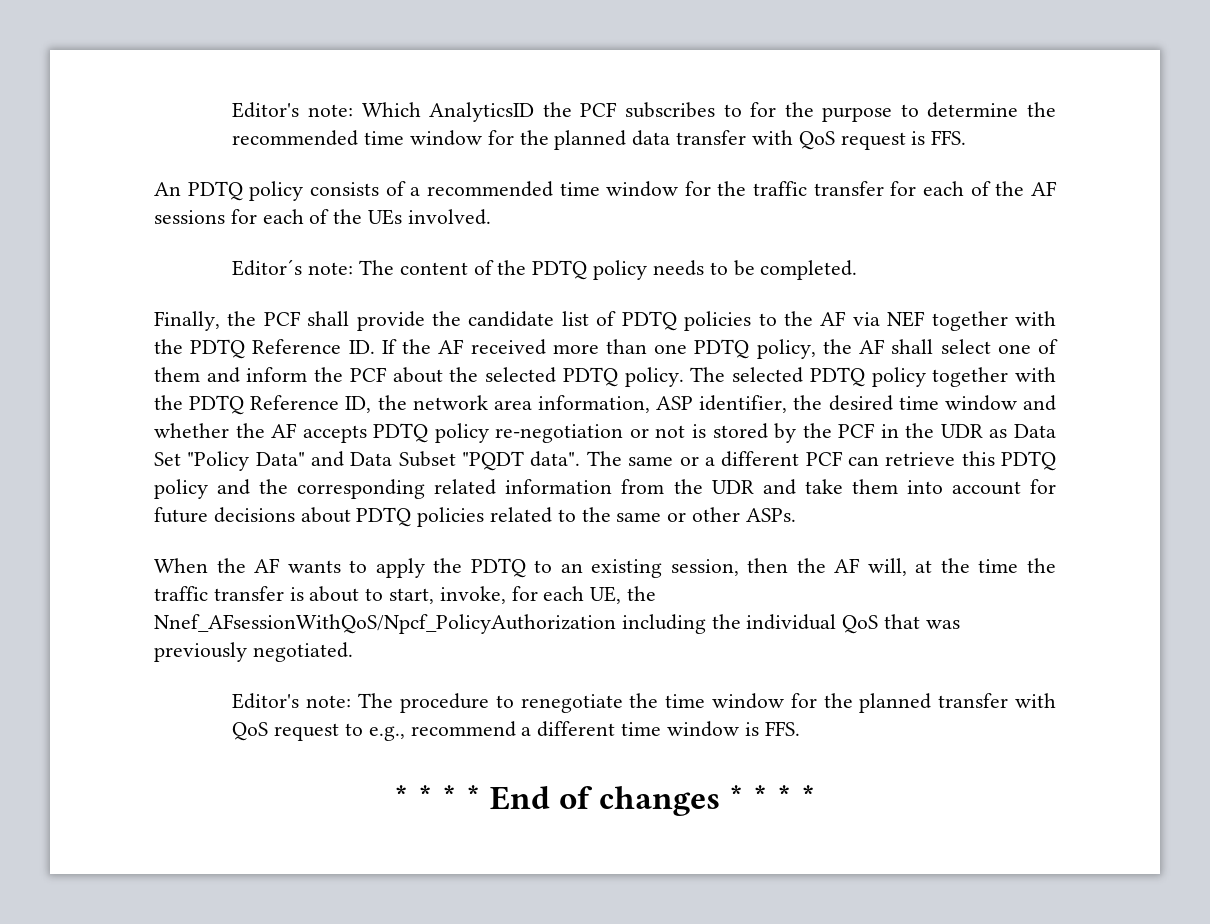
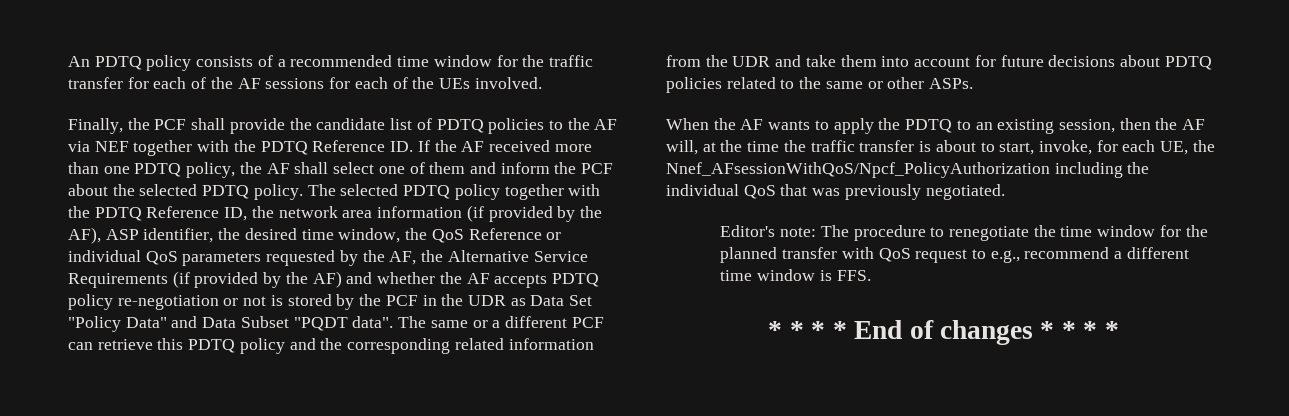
- Editor's note: Which AnalyticsID the PCF subscribes to for the purpose to determine the recommended time window for the planned data transfer with QoS request is FFS.
- Editor´s note: The content of the PDTQ policy needs to be completed.
- The selected PDTQ policy together with the PDTQ Reference ID, the network area information, ASP identifier, the desired time window and whether the AF accepts PDTQ policy re-negotiation or not is stored by the PCF in the UDR as Data Set "Policy Data" and Data Subset "PQDT data".
+ The selected PDTQ policy together with the PDTQ Reference ID, the network area information (if provided by the AF), ASP identifier, the desired time window, the QoS Reference or individual QoS parameters requested by the AF, the Alternative Service Requirements (if provided by the AF) and whether the AF accepts PDTQ policy re-negotiation or not is stored by the PCF in the UDR as Data Set "Policy Data" and Data Subset "PQDT data".

